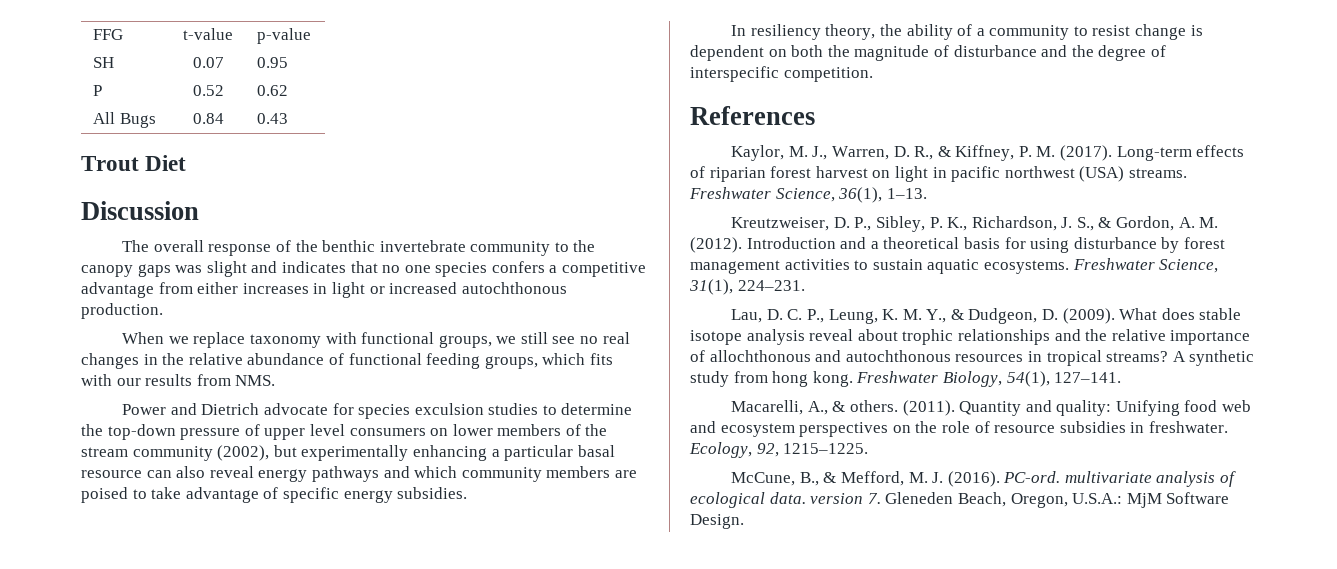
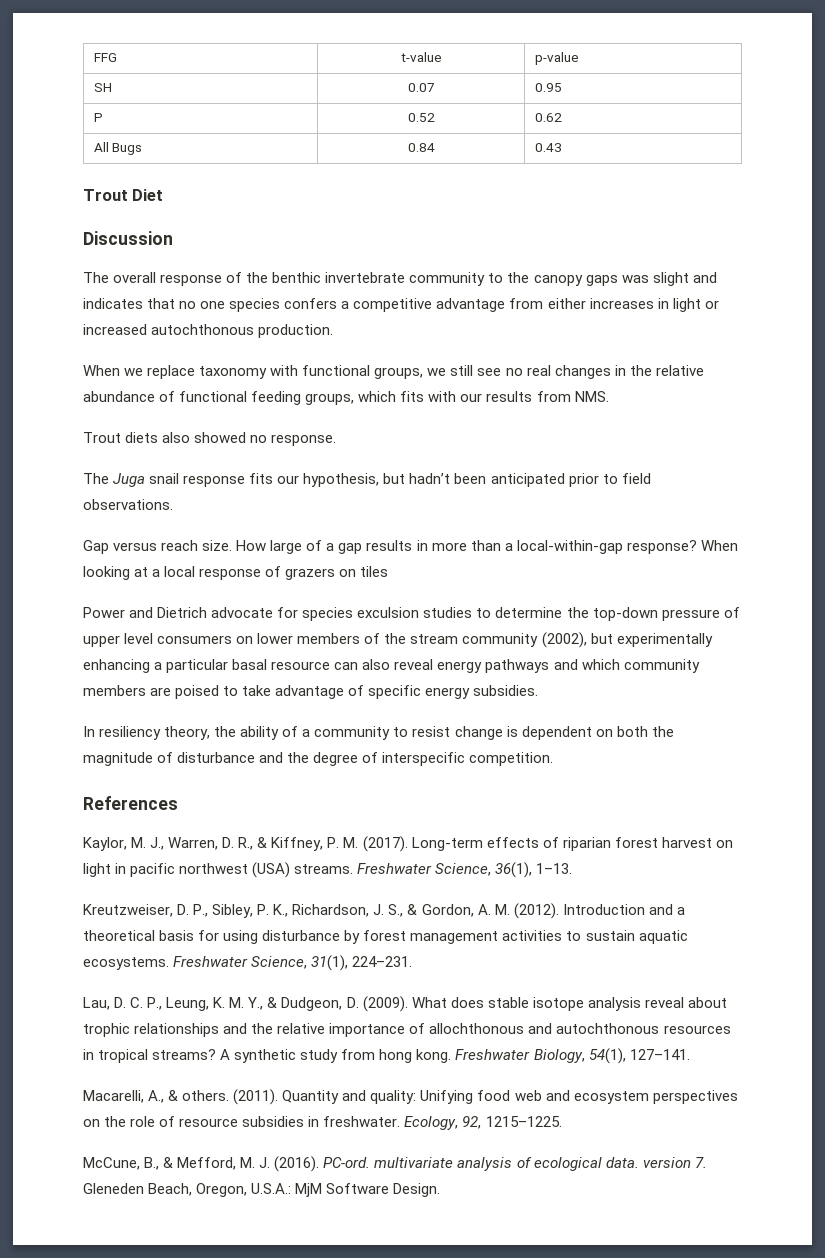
+ Trout diets also showed no response.
+ The Juga snail response fits our hypothesis, but hadn’t been anticipated prior to field observations.
+ Gap versus reach size. How large of a gap results in more than a local-within-gap response? When looking at a local response of grazers on tiles

